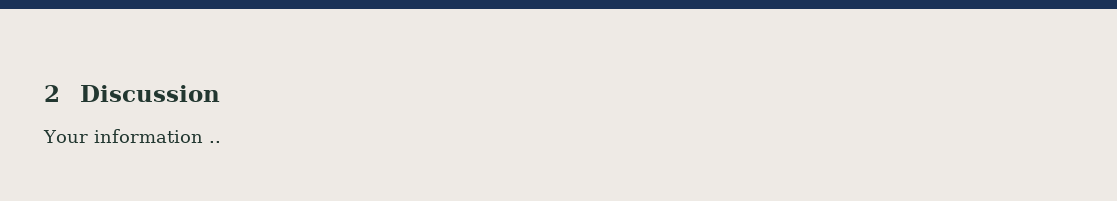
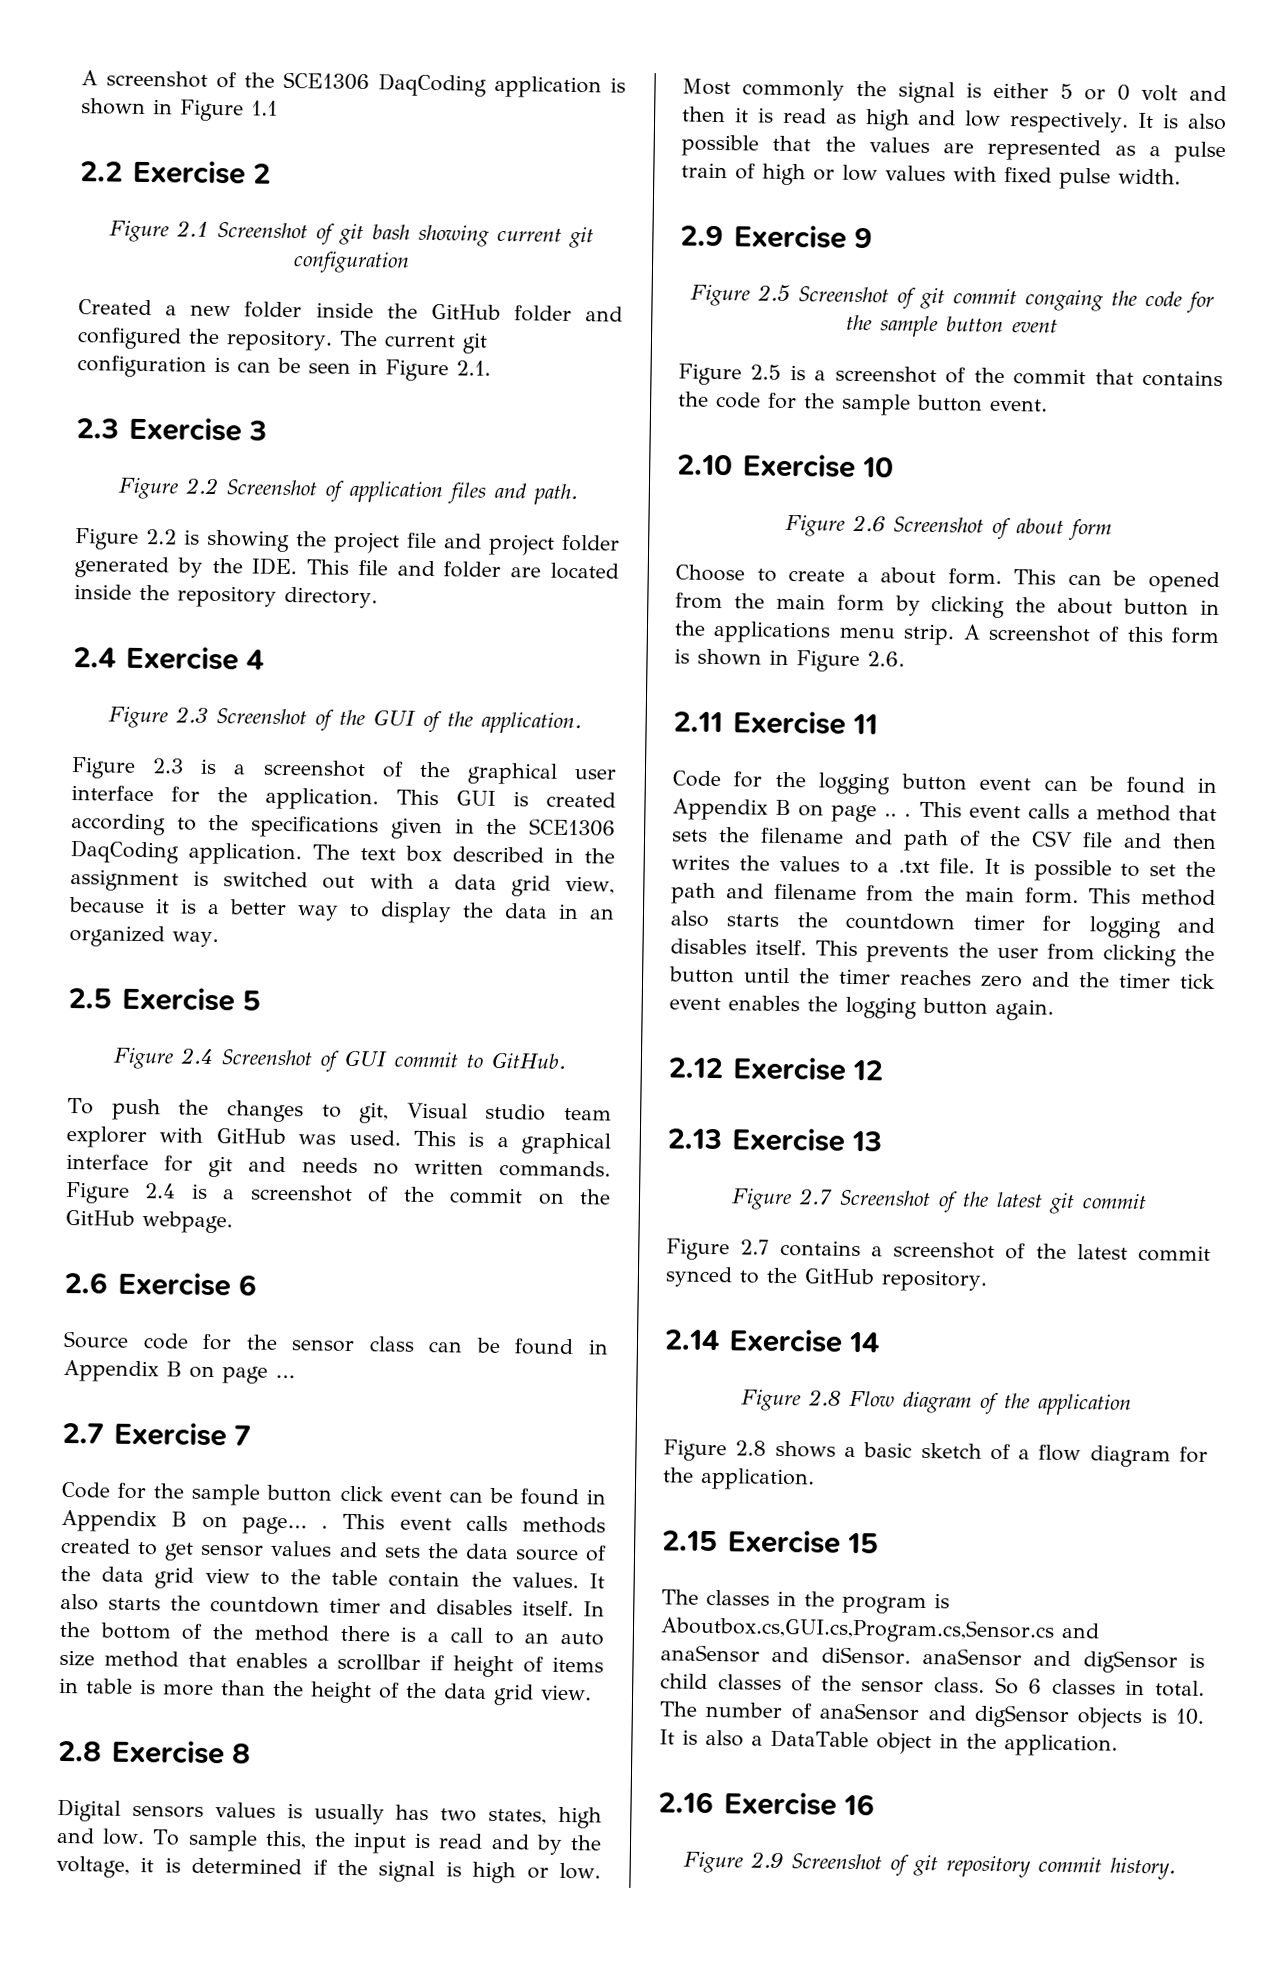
- 2 Discussion
- Your information ..
+ A screenshot of the SCE1306 DaqCoding application is shown in Figure 1.1
+ 2.2 Exercise 2
+ Figure 2.1 Screenshot of git bash showing current git configuration
+ Created a new folder inside the GitHub folder and configured the repository. The current git configuration is can be seen in Figure 2.1.
+ 2.3 Exercise 3
+ Figure 2.2 Screenshot of application files and path.
+ Figure 2.2 is showing the project file and project folder generated by the IDE. This file and folder are located inside the repository directory.
+ 2.4 Exercise 4
+ Figure 2.3 Screenshot of the GUI of the application.
+ Figure 2.3 is a screenshot of the graphical user interface for the application. This GUI is created according to the specifications given in the SCE1306 DaqCoding application. The text box described in the assignment is switched out with a data grid view, because it is a better way to display the data in an organized way.
+ 2.5 Exercise 5
+ Figure 2.4 Screenshot of GUI commit to GitHub.
+ To push the changes to git, Visual studio team explorer with GitHub was used. This is a graphical interface for git and needs no written commands. Figure 2.4 is a screenshot of the commit on the GitHub webpage.
+ 2.6 Exercise 6
+ Source code for the sensor class can be found in Appendix B on page …
+ 2.7 Exercise 7
+ Code for the sample button click event can be found in Appendix B on page… . This event calls methods created to get sensor values and sets the data source of the data grid view to the table contain the values. It also starts the countdown timer and disables itself. In the bottom of the method there is a call to an auto size method that enables a scrollbar if height of items in table is more than the height of the data grid view.
+ 2.8 Exercise 8
+ Digital sensors values is usually has two states, high and low. To sample this, the input is read and by the voltage, it is determined if the signal is high or low. Most commonly the signal is either 5 or 0 volt and then it is read as high and low respectively. It is also possible that the values are represented as a pulse train of high or low values with fixed pulse width.
+ 2.9 Exercise 9
+ Figure 2.5 Screenshot of git commit congaing the code for the sample button event
+ Figure 2.5 is a screenshot of the commit that contains the code for the sample button event.
+ 2.10 Exercise 10
+ Figure 2.6 Screenshot of about form
+ Choose to create a about form. This can be opened from the main form by clicking the about button in the applications menu strip. A screenshot of this form is shown in Figure 2.6.
+ 2.11 Exercise 11
+ Code for the logging button event can be found in Appendix B on page .. . This event calls a method that sets the filename and path of the CSV file and then writes the values to a .txt file. It is possible to set the path and filename from the main form. This method also starts the countdown timer for logging and disables itself. This prevents the user from clicking the button until the timer reaches zero and the timer tick event enables the logging button again.
+ 2.12 Exercise 12
+ 2.13 Exercise 13
+ Figure 2.7 Screenshot of the latest git commit
+ Figure 2.7 contains a screenshot of the latest commit synced to the GitHub repository.
+ 2.14 Exercise 14
+ Figure 2.8 Flow diagram of the application
+ Figure 2.8 shows a basic sketch of a flow diagram for the application.
+ 2.15 Exercise 15
+ The classes in the program is Aboutbox.cs,GUI.cs,Program.cs,Sensor.cs and anaSensor and diSensor. anaSensor and digSensor is child classes of the sensor class. So 6 classes in total. The number of anaSensor and digSensor objects is 10. It is also a DataTable object in the application.
+ 2.16 Exercise 16
+ Figure 2.9 Screenshot of git repository commit history.

